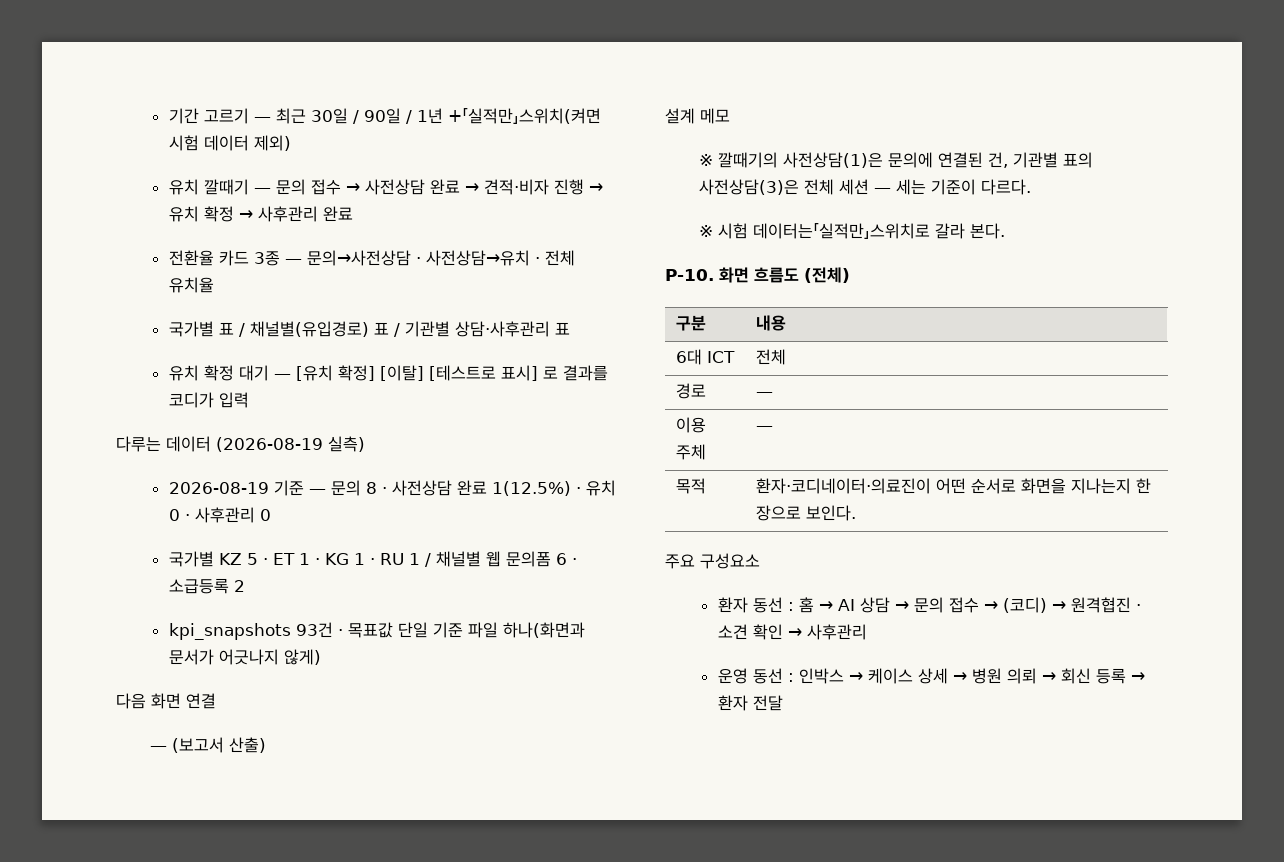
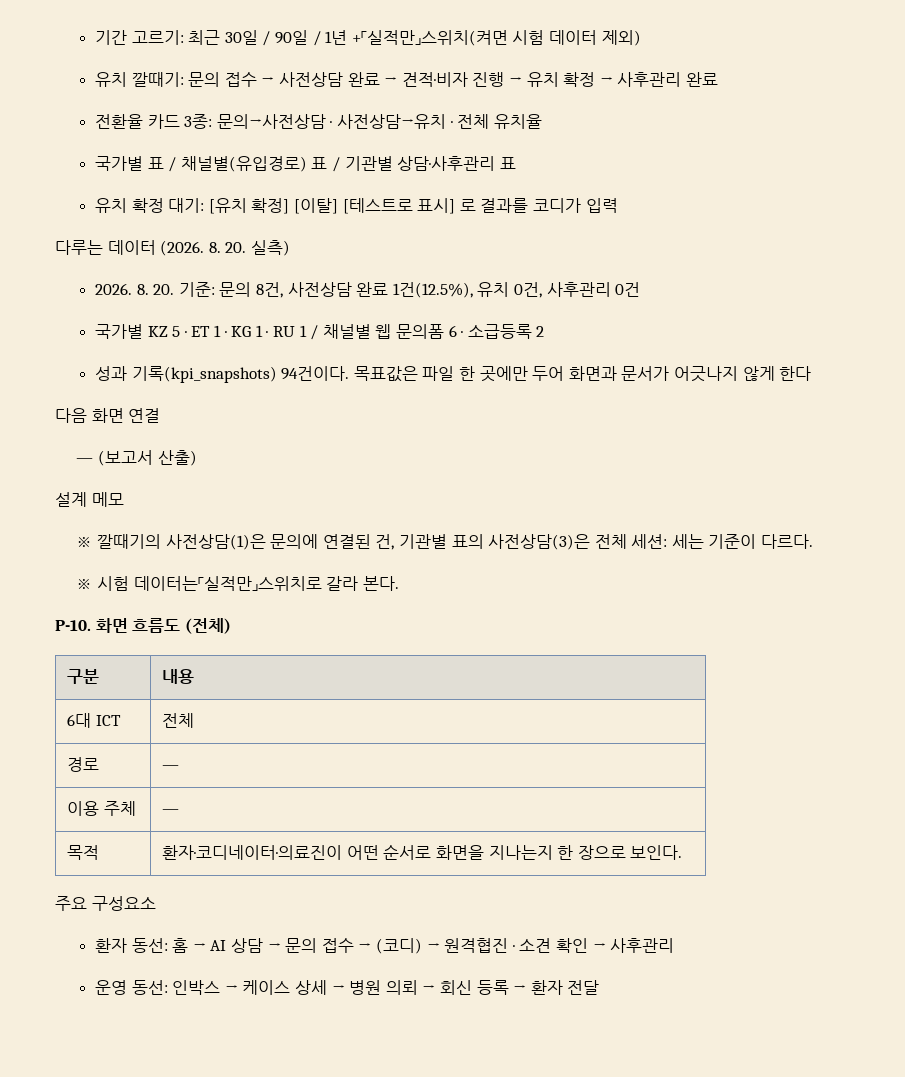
- 기간 고르기 — 최근 30일 / 90일 / 1년 +「실적만」스위치(켜면 시험 데이터 제외)
+ 기간 고르기: 최근 30일 / 90일 / 1년 +「실적만」스위치(켜면 시험 데이터 제외)
- 유치 깔때기 — 문의 접수 → 사전상담 완료 → 견적·비자 진행 → 유치 확정 → 사후관리 완료
+ 유치 깔때기: 문의 접수 → 사전상담 완료 → 견적·비자 진행 → 유치 확정 → 사후관리 완료
- 전환율 카드 3종 — 문의→사전상담 · 사전상담→유치 · 전체 유치율
+ 전환율 카드 3종: 문의→사전상담 · 사전상담→유치 · 전체 유치율
- 유치 확정 대기 — [유치 확정] [이탈] [테스트로 표시] 로 결과를 코디가 입력
+ 유치 확정 대기: [유치 확정] [이탈] [테스트로 표시] 로 결과를 코디가 입력
- 다루는 데이터 (2026-08-19 실측)
- 2026-08-19 기준 — 문의 8 · 사전상담 완료 1(12.5%) · 유치 0 · 사후관리 0
+ 다루는 데이터 (2026. 8. 20. 실측)
+ 2026. 8. 20. 기준: 문의 8건, 사전상담 완료 1건(12.5%), 유치 0건, 사후관리 0건
- kpi_snapshots 93건 · 목표값 단일 기준 파일 하나(화면과 문서가 어긋나지 않게)
+ 성과 기록(kpi_snapshots) 94건이다. 목표값은 파일 한 곳에만 두어 화면과 문서가 어긋나지 않게 한다
- ※ 깔때기의 사전상담(1)은 문의에 연결된 건, 기관별 표의 사전상담(3)은 전체 세션 — 세는 기준이 다르다.
+ ※ 깔때기의 사전상담(1)은 문의에 연결된 건, 기관별 표의 사전상담(3)은 전체 세션: 세는 기준이 다르다.
- 환자 동선 : 홈 → AI 상담 → 문의 접수 → (코디) → 원격협진 · 소견 확인 → 사후관리
+ 환자 동선: 홈 → AI 상담 → 문의 접수 → (코디) → 원격협진 · 소견 확인 → 사후관리
- 운영 동선 : 인박스 → 케이스 상세 → 병원 의뢰 → 회신 등록 → 환자 전달
+ 운영 동선: 인박스 → 케이스 상세 → 병원 의뢰 → 회신 등록 → 환자 전달

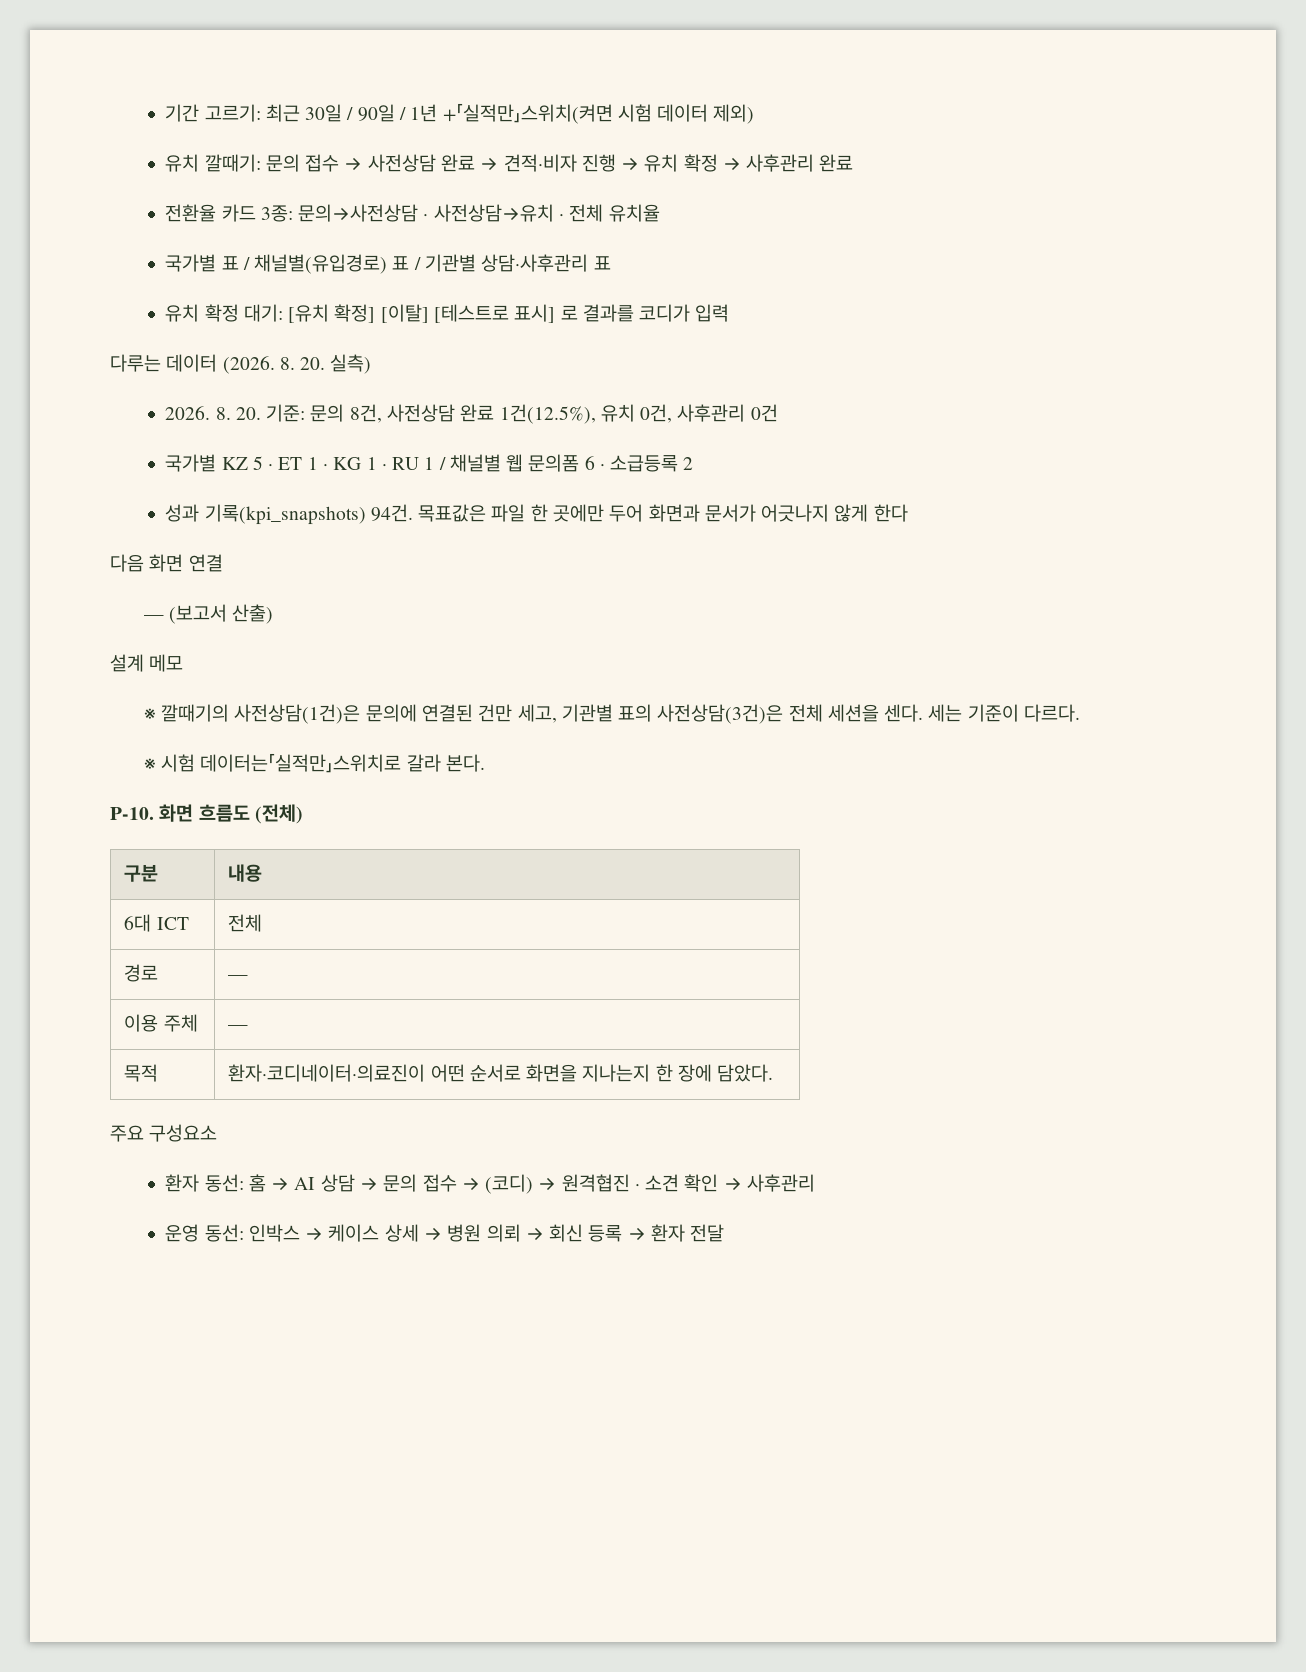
- 성과 기록(kpi_snapshots) 94건이다.
+ 성과 기록(kpi_snapshots) 94건.
- ※ 깔때기의 사전상담(1)은 문의에 연결된 건, 기관별 표의 사전상담(3)은 전체 세션: 세는 기준이 다르다.
+ ※ 깔때기의 사전상담(1건)은 문의에 연결된 건만 세고, 기관별 표의 사전상담(3건)은 전체 세션을 센다. 세는 기준이 다르다.
- 목적 | 환자·코디네이터·의료진이 어떤 순서로 화면을 지나는지 한 장으로 보인다.
+ 목적 | 환자·코디네이터·의료진이 어떤 순서로 화면을 지나는지 한 장에 담았다.

